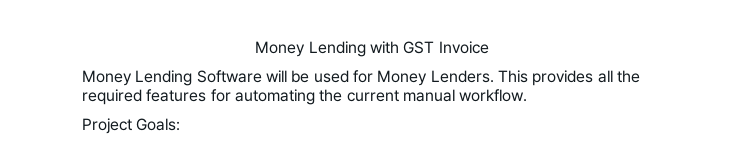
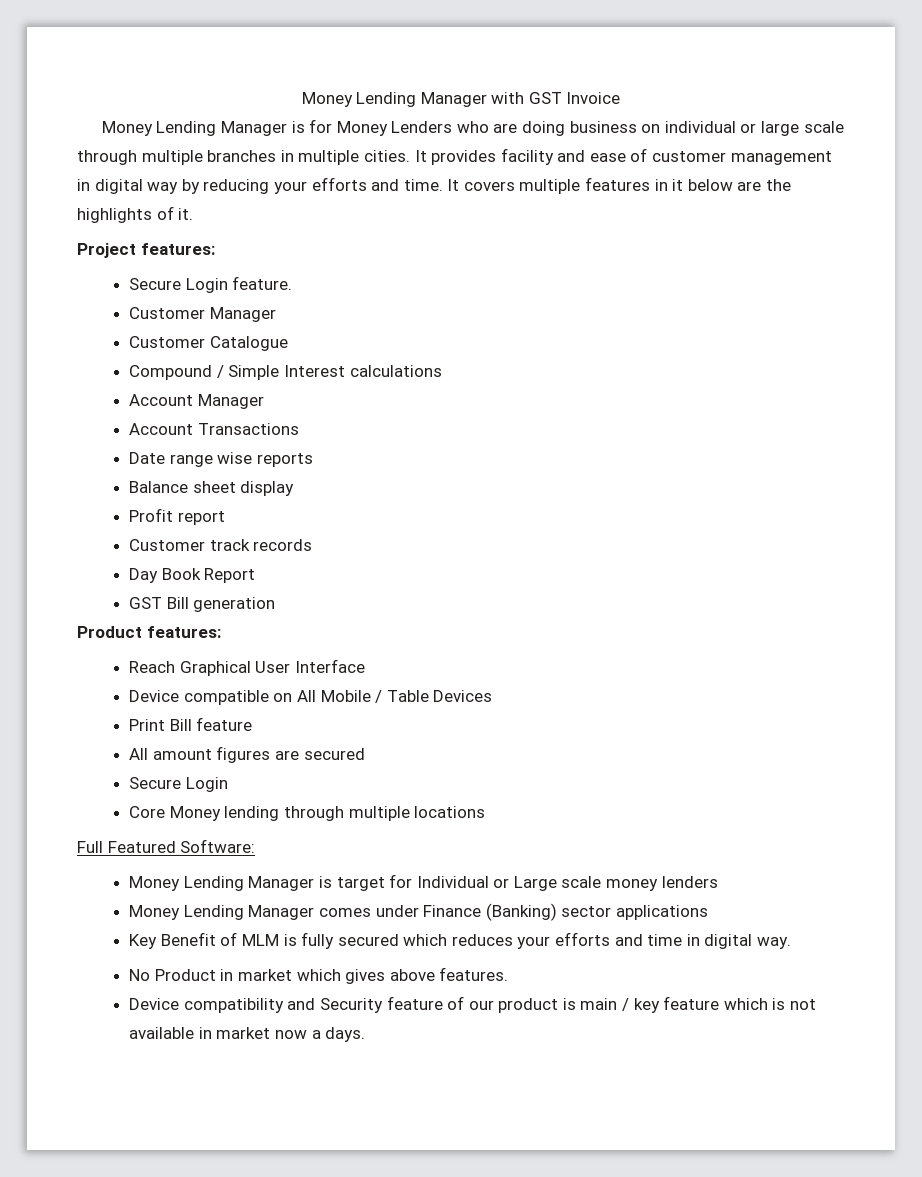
- Money Lending with GST Invoice
+ Money Lending Manager with GST Invoice
- Money Lending Software will be used for Money Lenders. This provides all the required features for automating the current manual workflow.
- Project Goals:
+ Money Lending Manager is for Money Lenders who are doing business on individual or large scale through multiple branches in multiple cities. It provides facility and ease of customer management in digital way by reducing your efforts and time. It covers multiple features in it below are the highlights of it.
+ Project features:
+ Secure Login feature.
+ Customer Manager
+ Customer Catalogue
+ Compound / Simple Interest calculations
+ Account Manager
+ Account Transactions
+ Date range wise reports
+ Balance sheet display
+ Profit report
+ Customer track records
+ Day Book Report
+ GST Bill generation
+ Product features:
+ Reach Graphical User Interface
+ Device compatible on All Mobile / Table Devices
+ Print Bill feature
+ All amount figures are secured
+ Secure Login
+ Core Money lending through multiple locations
+ Full Featured Software:
+ Money Lending Manager is target for Individual or Large scale money lenders
+ Money Lending Manager comes under Finance (Banking) sector applications
+ Key Benefit of MLM is fully secured which reduces your efforts and time in digital way.
+ No Product in market which gives above features.
+ Device compatibility and Security feature of our product is main / key feature which is not available in market now a days.

